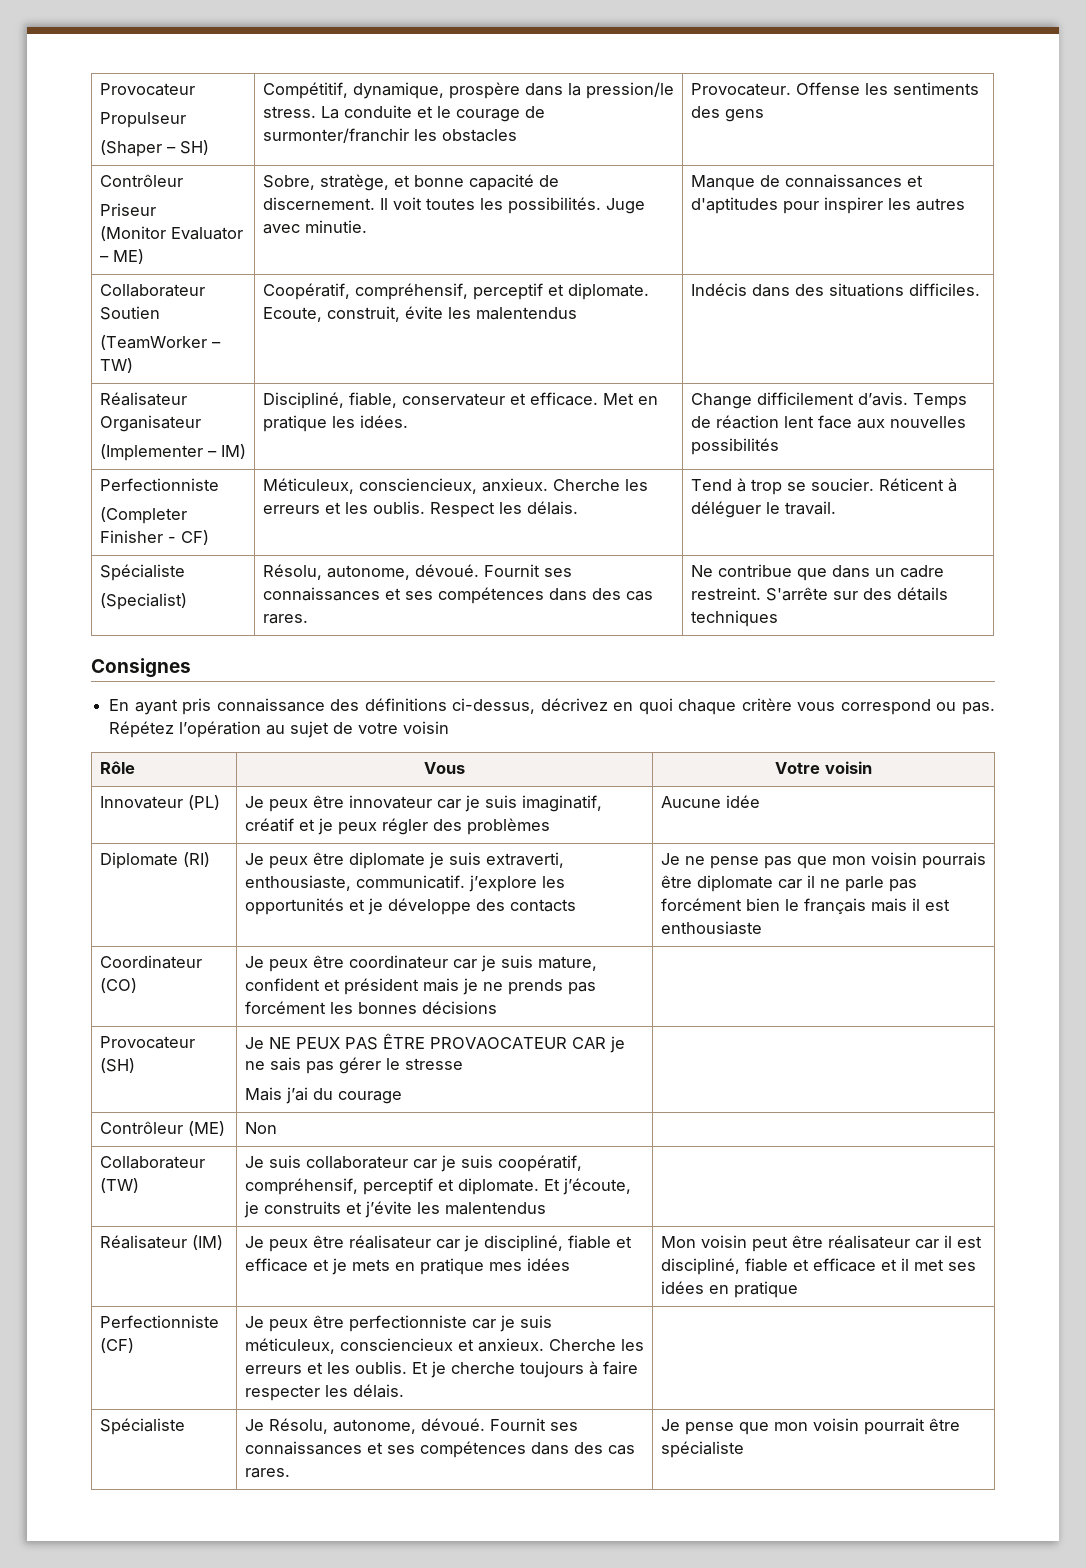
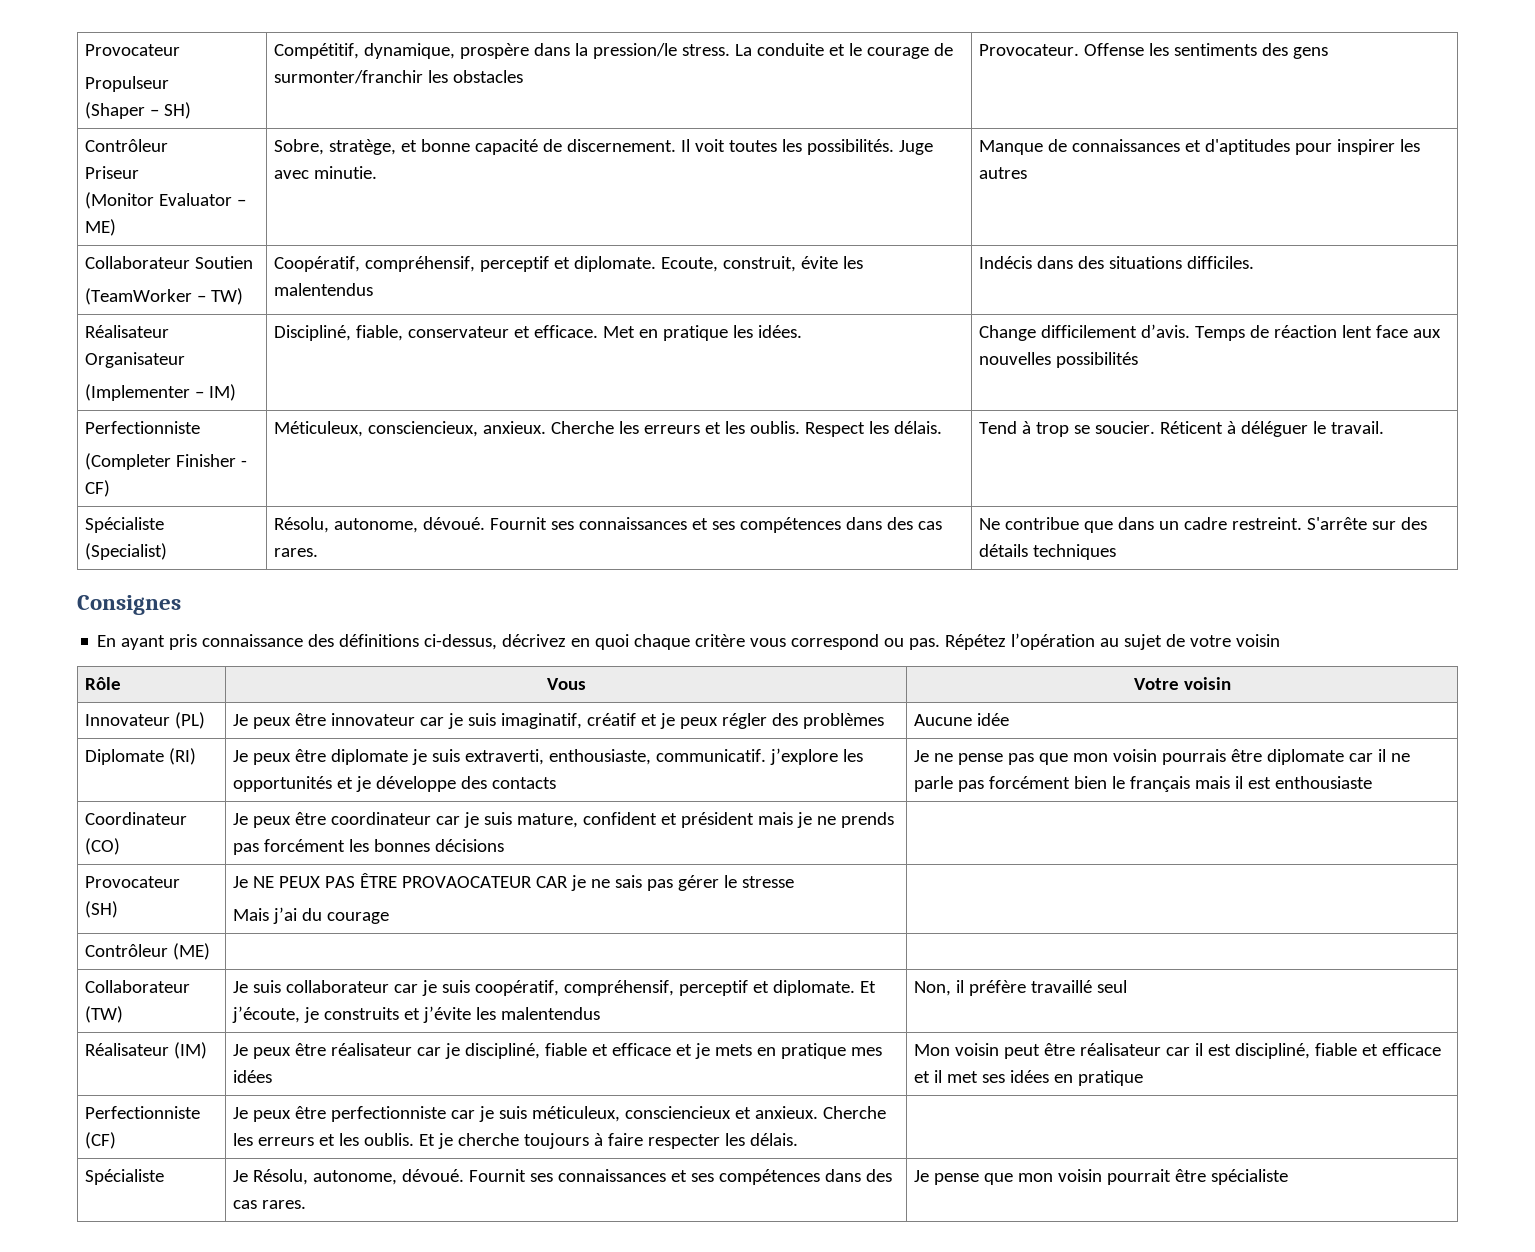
- Contrôleur (ME) | Non |
+ Contrôleur (ME) | |
- Collaborateur (TW) | Je suis collaborateur car je suis coopératif, compréhensif, perceptif et diplomate. Et j’écoute, je construits et j’évite les malentendus |
+ Collaborateur (TW) | Je suis collaborateur car je suis coopératif, compréhensif, perceptif et diplomate. Et j’écoute, je construits et j’évite les malentendus | Non, il préfère travaillé seul

